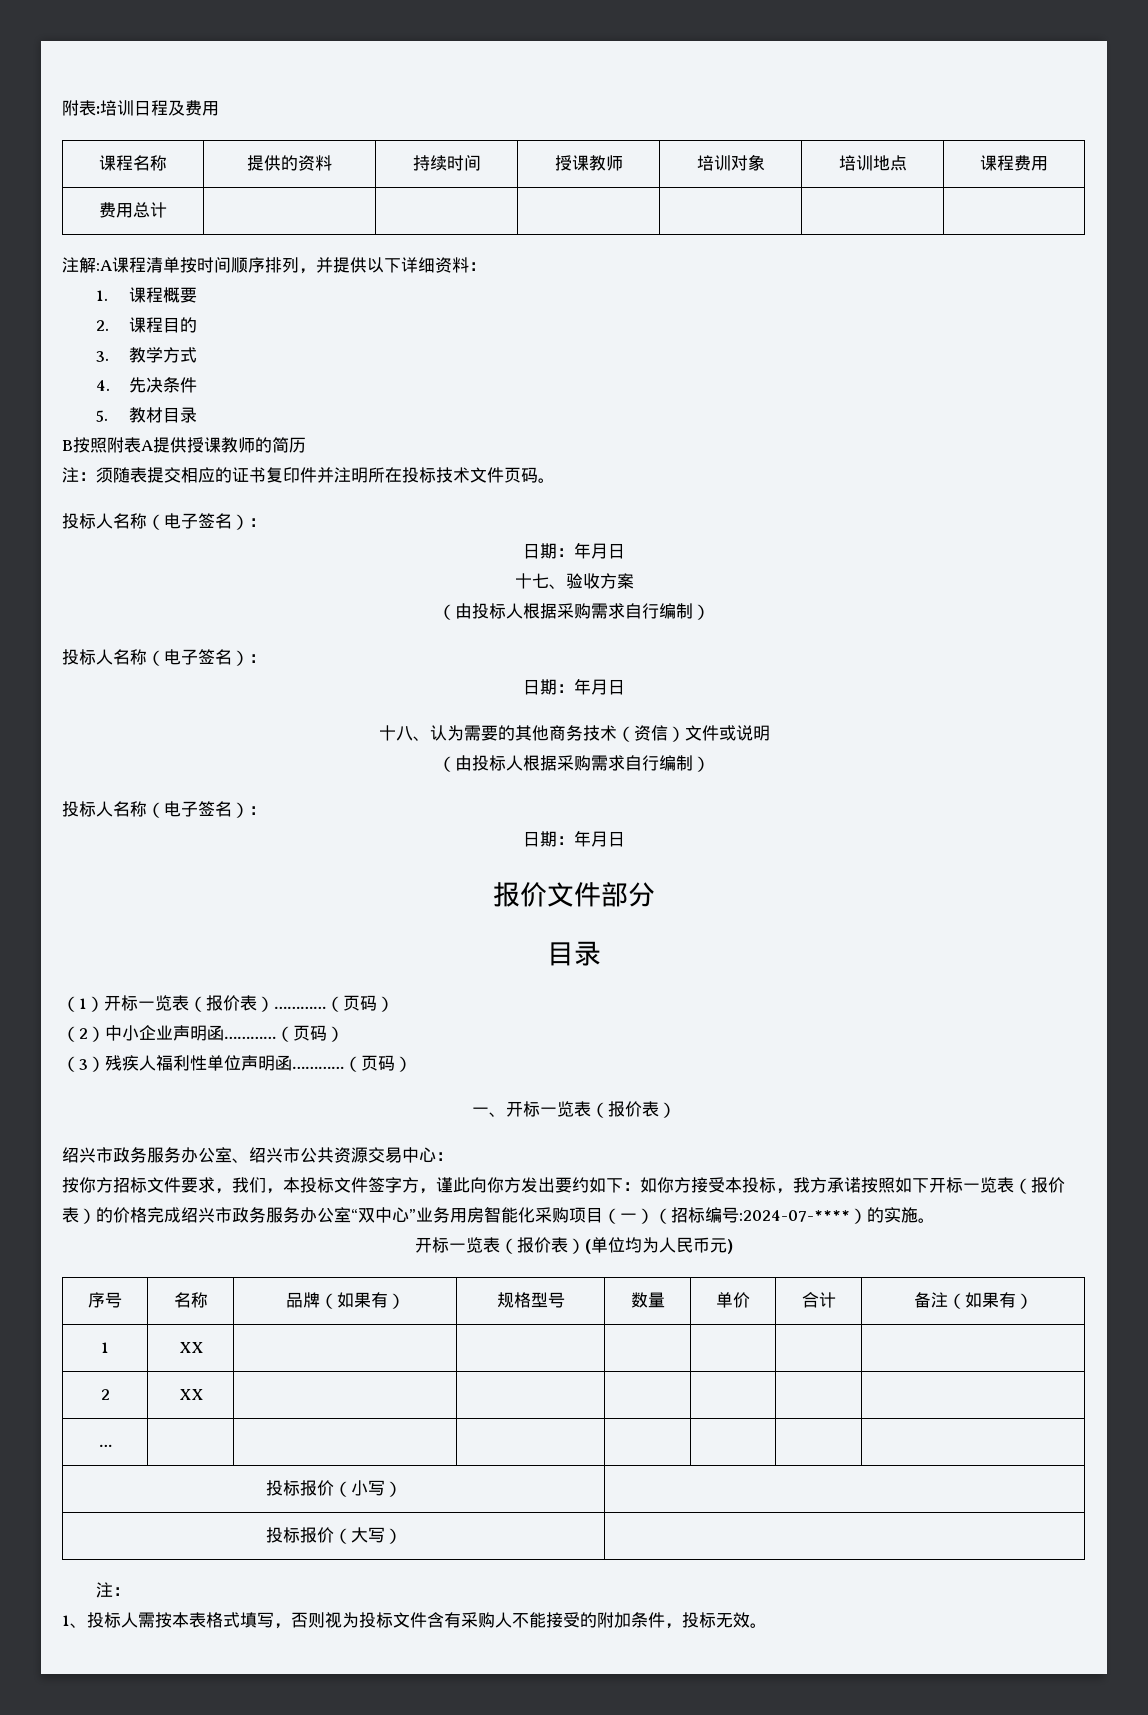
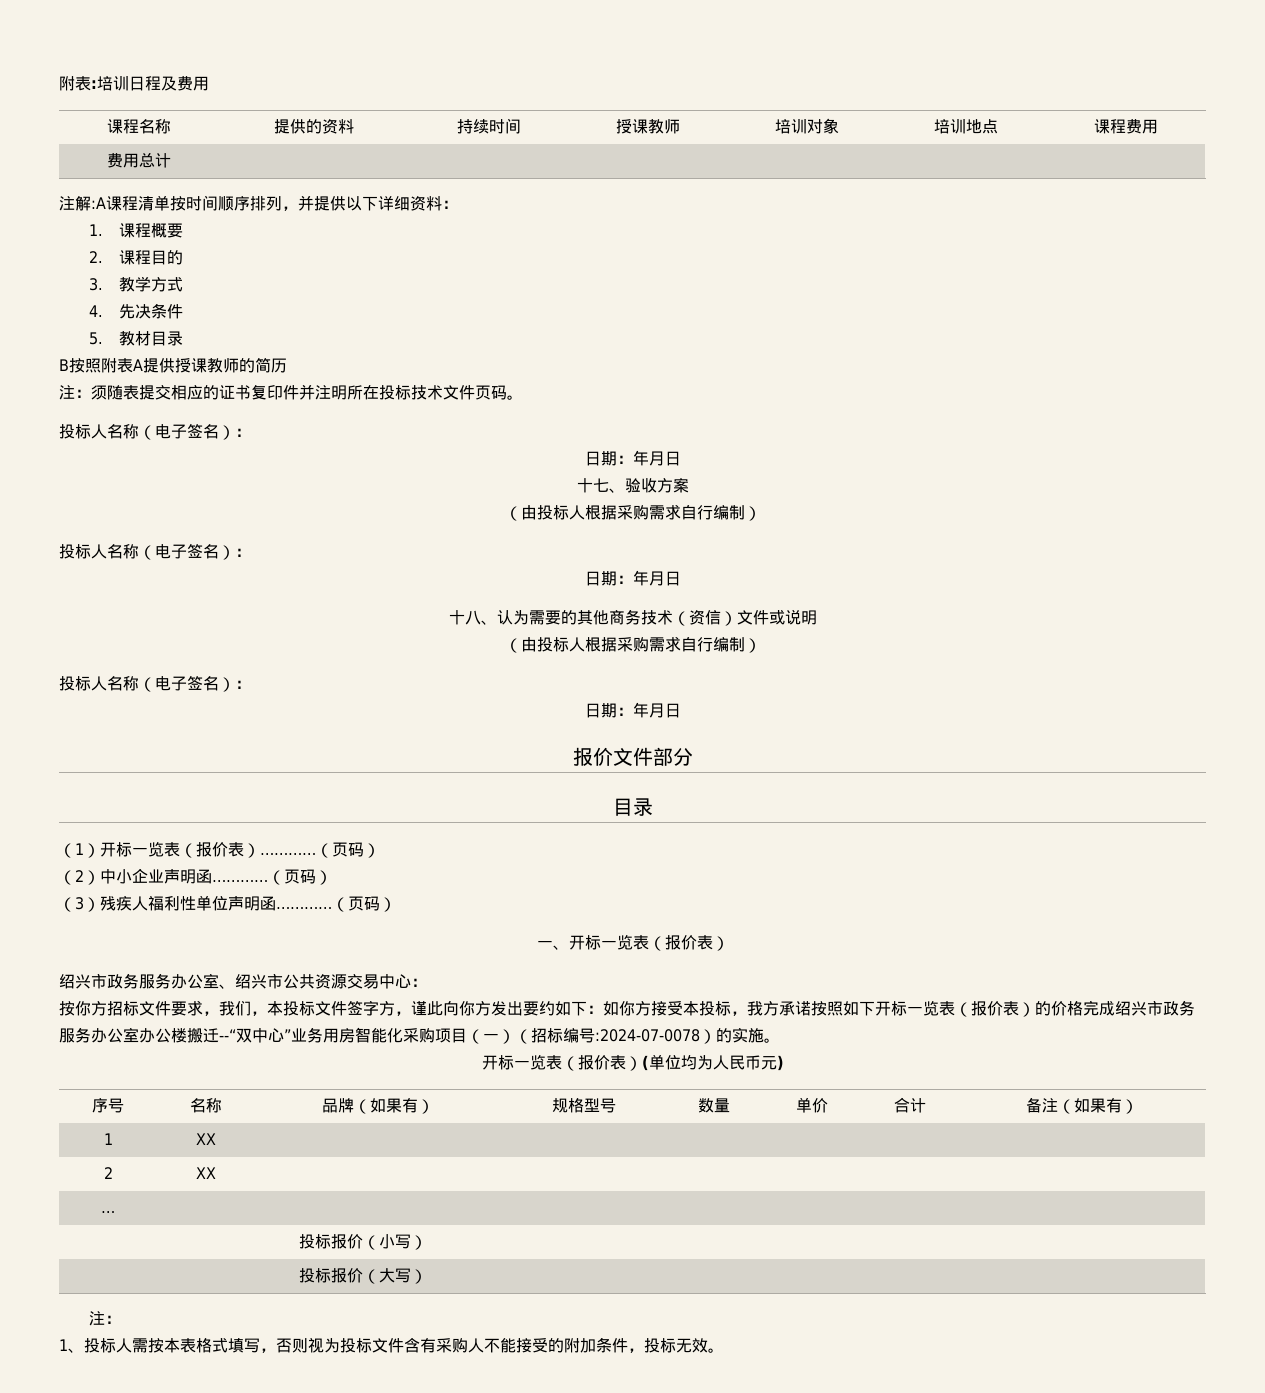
- 按你方招标文件要求，我们，本投标文件签字方，谨此向你方发出要约如下：如你方接受本投标，我方承诺按照如下开标一览表（报价表）的价格完成绍兴市政务服务办公室“双中心”业务用房智能化采购项目（一）（招标编号:2024-07-****）的实施。
+ 按你方招标文件要求，我们，本投标文件签字方，谨此向你方发出要约如下：如你方接受本投标，我方承诺按照如下开标一览表（报价表）的价格完成绍兴市政务服务办公室办公楼搬迁--“双中心”业务用房智能化采购项目（一）（招标编号:2024-07-0078）的实施。

